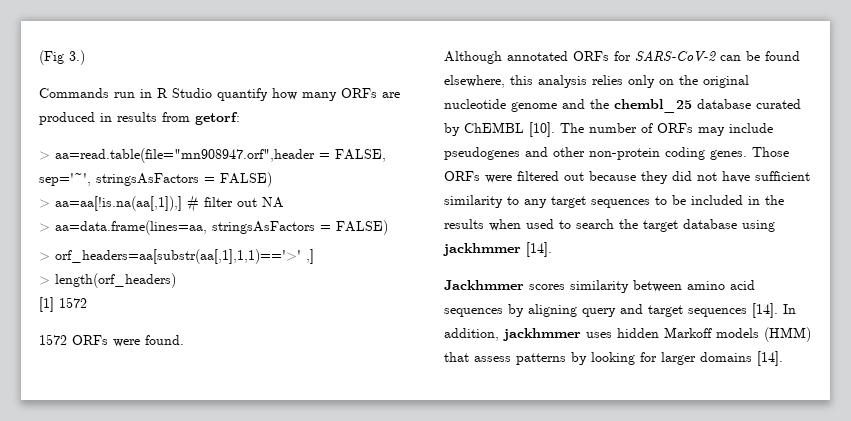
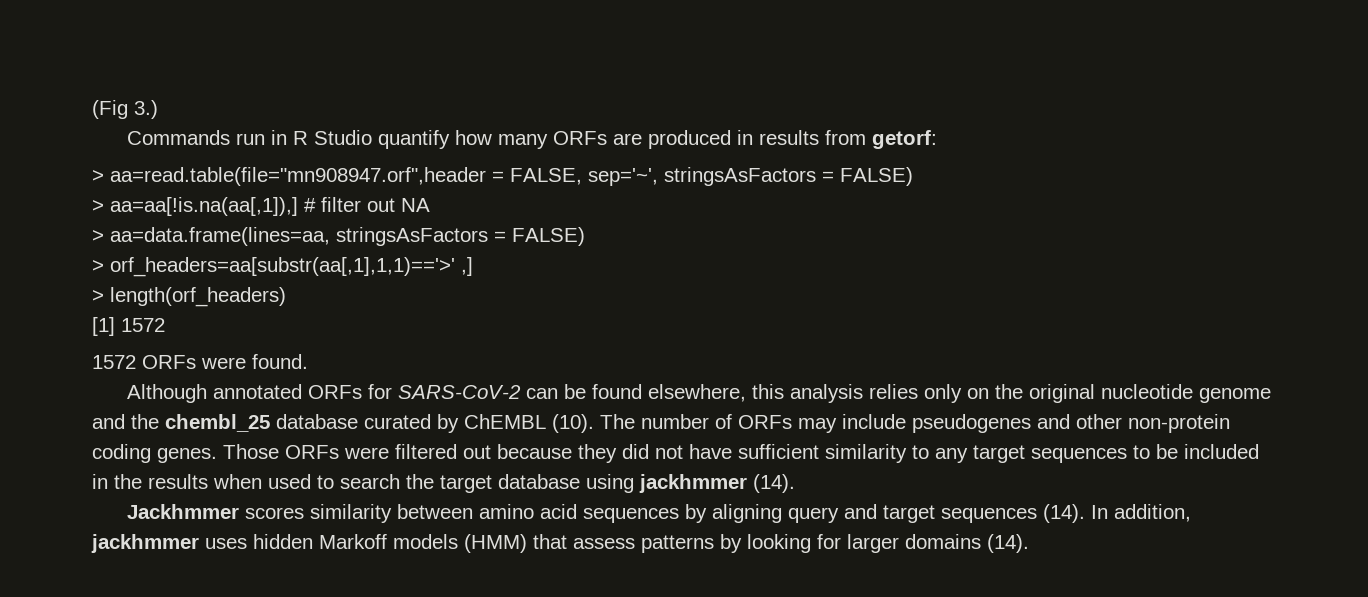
- Although annotated ORFs for SARS-CoV-2 can be found elsewhere, this analysis relies only on the original nucleotide genome and the chembl_25 database curated by ChEMBL [10].
+ Although annotated ORFs for SARS-CoV-2 can be found elsewhere, this analysis relies only on the original nucleotide genome and the chembl_25 database curated by ChEMBL (10).
- Those ORFs were filtered out because they did not have sufficient similarity to any target sequences to be included in the results when used to search the target database using jackhmmer [14].
+ Those ORFs were filtered out because they did not have sufficient similarity to any target sequences to be included in the results when used to search the target database using jackhmmer (14).
- Jackhmmer scores similarity between amino acid sequences by aligning query and target sequences [14].
+ Jackhmmer scores similarity between amino acid sequences by aligning query and target sequences (14).
- In addition, jackhmmer uses hidden Markoff models (HMM) that assess patterns by looking for larger domains [14].
+ In addition, jackhmmer uses hidden Markoff models (HMM) that assess patterns by looking for larger domains (14).

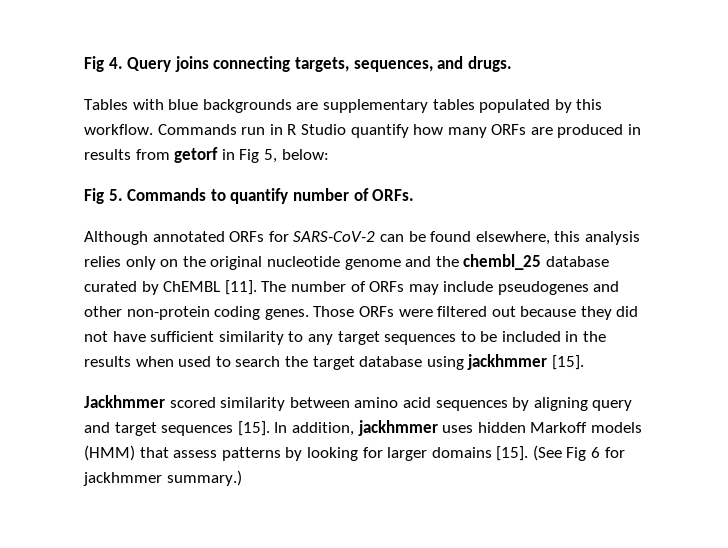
- (Fig 3.)
- Commands run in R Studio quantify how many ORFs are produced in results from getorf:
- > aa=read.table(file="mn908947.orf",header = FALSE, sep='~', stringsAsFactors = FALSE)
- > aa=aa[!is.na(aa[,1]),] # filter out NA
- > aa=data.frame(lines=aa, stringsAsFactors = FALSE)
- > orf_headers=aa[substr(aa[,1],1,1)=='>' ,]
- > length(orf_headers)
- [1] 1572
- 1572 ORFs were found.
+ Fig 4. Query joins connecting targets, sequences, and drugs.
+ Tables with blue backgrounds are supplementary tables populated by this workflow. Commands run in R Studio quantify how many ORFs are produced in results from getorf in Fig 5, below:
+ Fig 5. Commands to quantify number of ORFs.
- Although annotated ORFs for SARS-CoV-2 can be found elsewhere, this analysis relies only on the original nucleotide genome and the chembl_25 database curated by ChEMBL (10).
+ Although annotated ORFs for SARS-CoV-2 can be found elsewhere, this analysis relies only on the original nucleotide genome and the chembl_25 database curated by ChEMBL [11].
- Those ORFs were filtered out because they did not have sufficient similarity to any target sequences to be included in the results when used to search the target database using jackhmmer (14).
+ Those ORFs were filtered out because they did not have sufficient similarity to any target sequences to be included in the results when used to search the target database using jackhmmer [15].
- Jackhmmer scores similarity between amino acid sequences by aligning query and target sequences (14).
+ Jackhmmer scored similarity between amino acid sequences by aligning query and target sequences [15].
- In addition, jackhmmer uses hidden Markoff models (HMM) that assess patterns by looking for larger domains (14).
+ In addition, jackhmmer uses hidden Markoff models (HMM) that assess patterns by looking for larger domains [15]. (See Fig 6 for jackhmmer summary.)

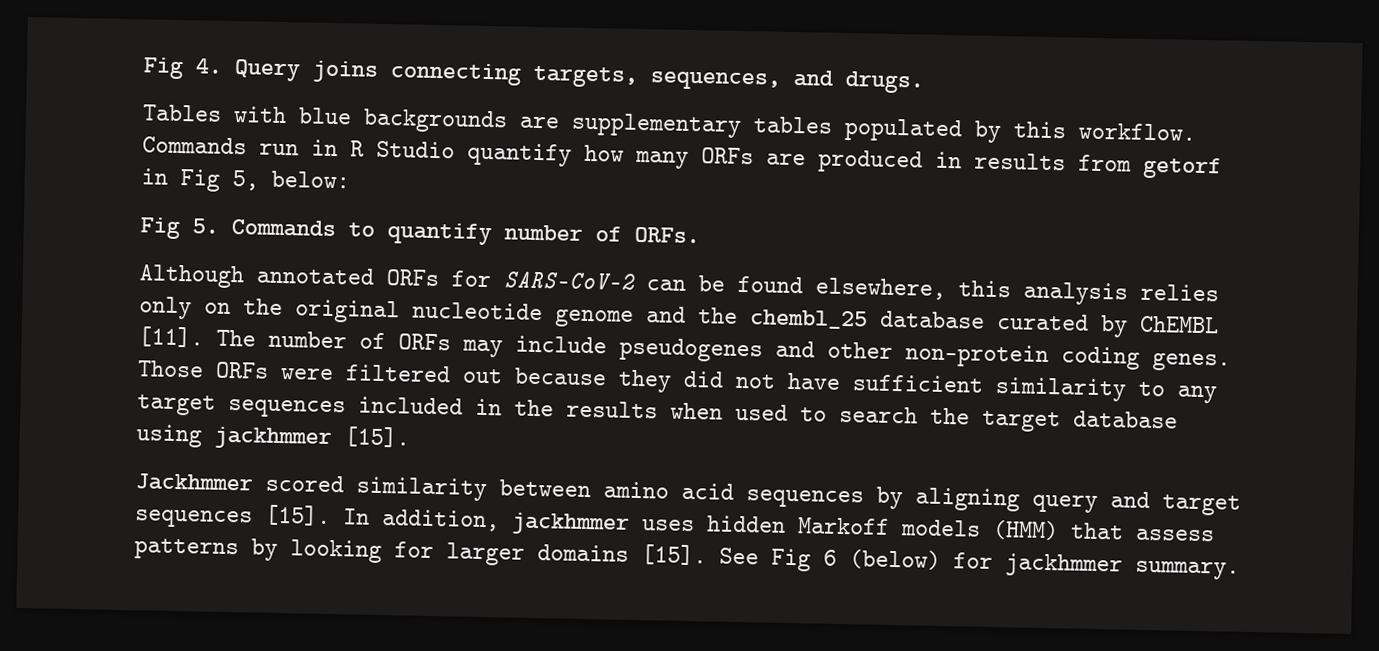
- Those ORFs were filtered out because they did not have sufficient similarity to any target sequences to be included in the results when used to search the target database using jackhmmer [15].
+ Those ORFs were filtered out because they did not have sufficient similarity to any target sequences included in the results when used to search the target database using jackhmmer [15].
- (See Fig 6 for jackhmmer summary.)
+ See Fig 6 (below) for jackhmmer summary.

